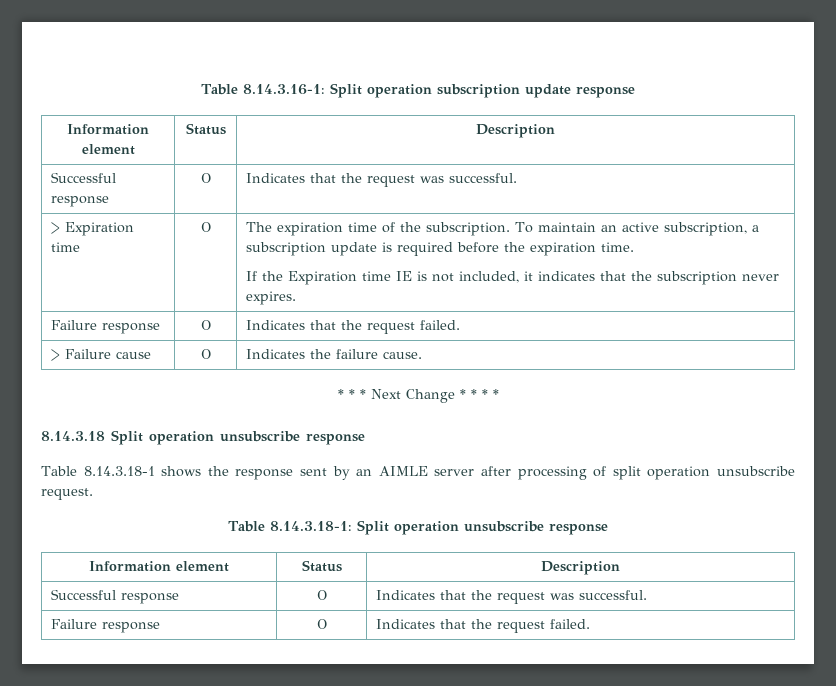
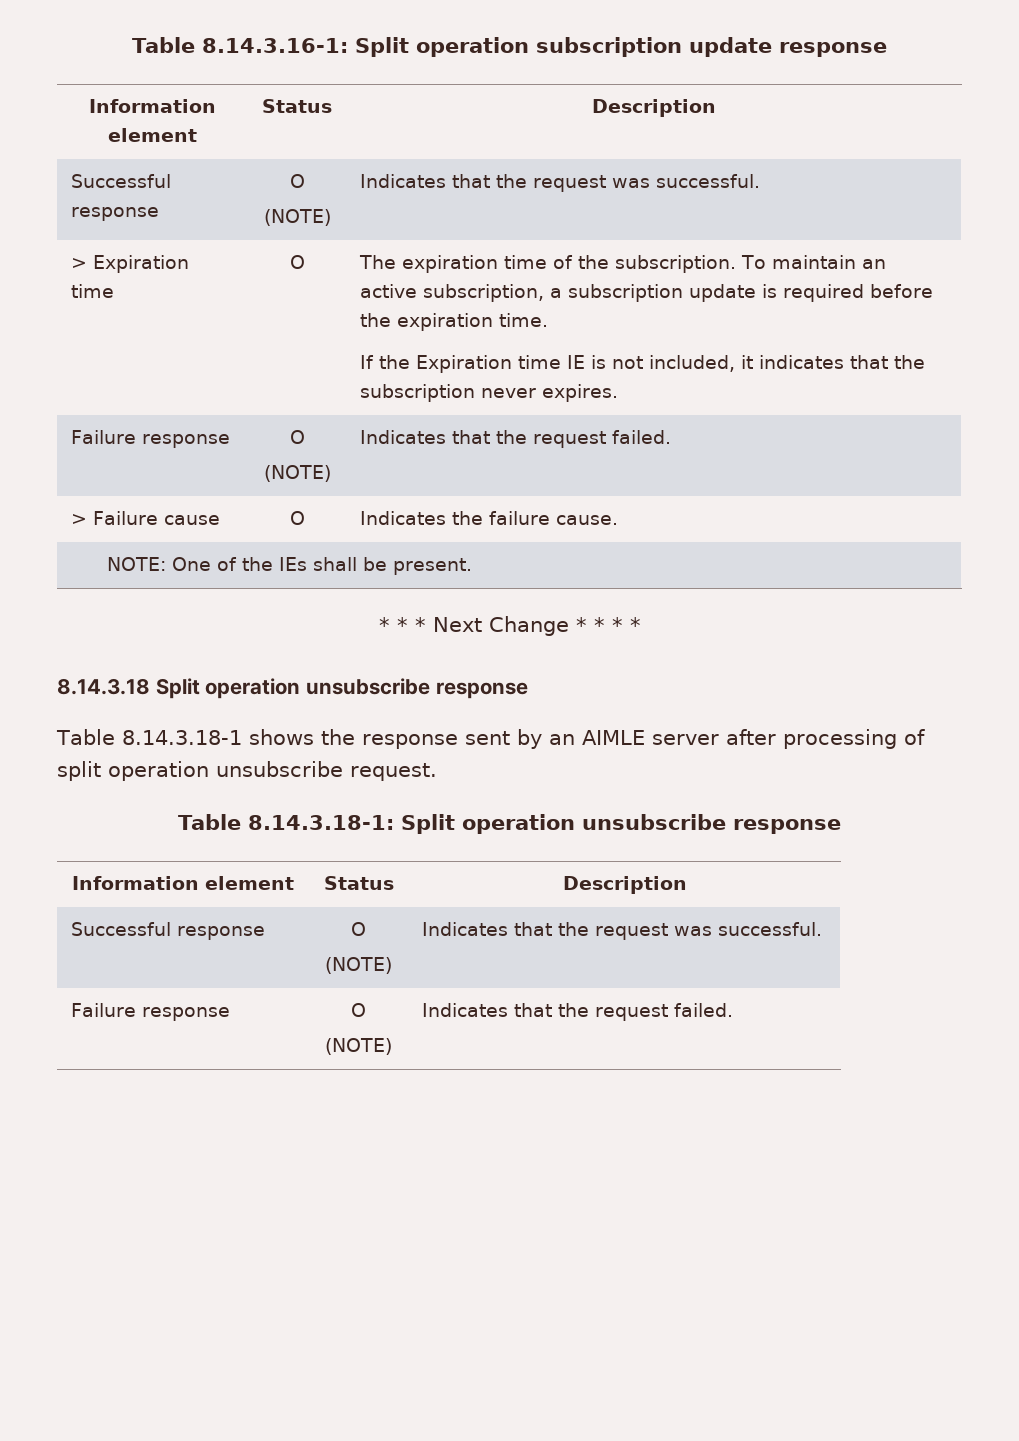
  Table 8.14.3.16-1: Split operation subscription update response
  Information element | Status | Description
- Successful response | O | Indicates that the request was successful.
+ Successful response | O
+ (NOTE) | Indicates that the request was successful.
  > Expiration time | O | The expiration time of the subscription. To maintain an active subscription, a subscription update is required before the expiration time.
  If the Expiration time IE is not included, it indicates that the subscription never expires.
- Failure response | O | Indicates that the request failed.
+ Failure response | O
+ (NOTE) | Indicates that the request failed.
+ NOTE: One of the IEs shall be present.
  Table 8.14.3.18-1: Split operation unsubscribe response
  Information element | Status | Description
- Successful response | O | Indicates that the request was successful.
- Failure response | O | Indicates that the request failed.
+ Successful response | O
+ (NOTE) | Indicates that the request was successful.
+ Failure response | O
+ (NOTE) | Indicates that the request failed.

